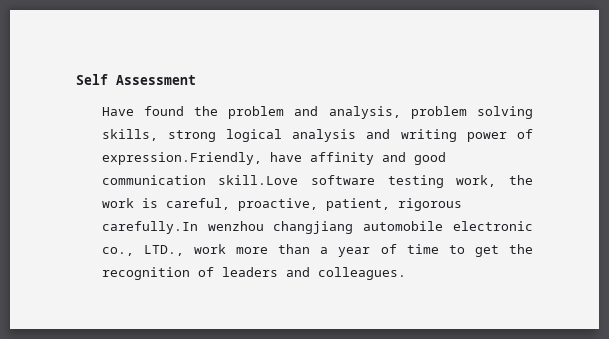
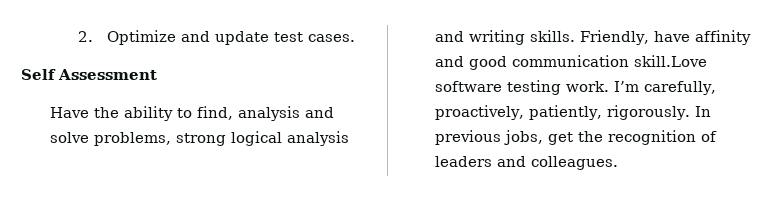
+ 2. Optimize and update test cases.
  Self Assessment
- Have found the problem and analysis, problem solving skills, strong logical analysis and writing power of expression.Friendly, have affinity and good communication skill.Love software testing work, the work is careful, proactive, patient, rigorous carefully.In wenzhou changjiang automobile electronic co., LTD., work more than a year of time to get the recognition of leaders and colleagues.
+ Have the ability to find, analysis and solve problems, strong logical analysis and writing skills. Friendly, have affinity and good communication skill.Love software testing work. I’m carefully, proactively, patiently, rigorously. In previous jobs, get the recognition of leaders and colleagues.

